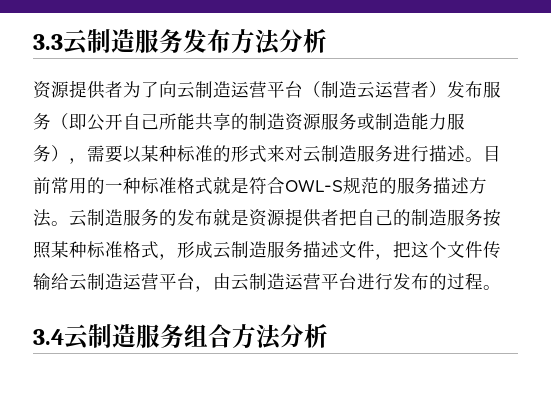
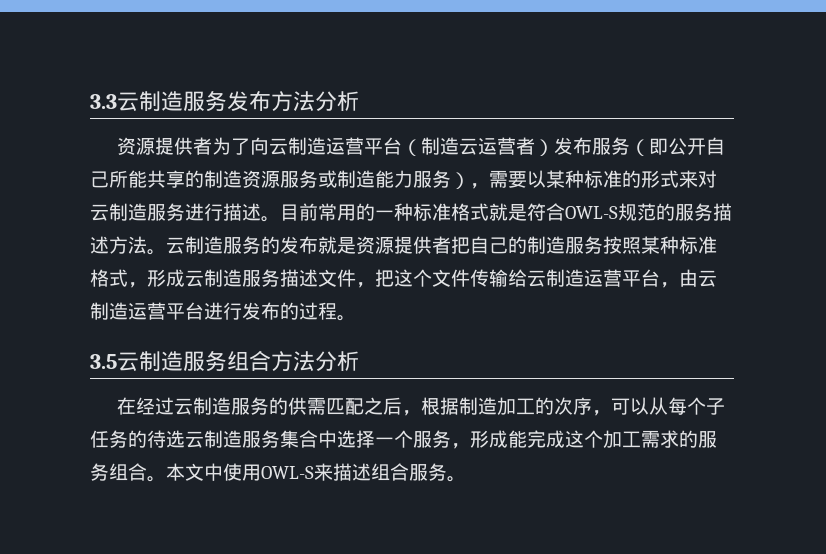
- 3.4云制造服务组合方法分析
+ 3.5云制造服务组合方法分析
+ 在经过云制造服务的供需匹配之后，根据制造加工的次序，可以从每个子任务的待选云制造服务集合中选择一个服务，形成能完成这个加工需求的服务组合。本文中使用OWL-S来描述组合服务。

